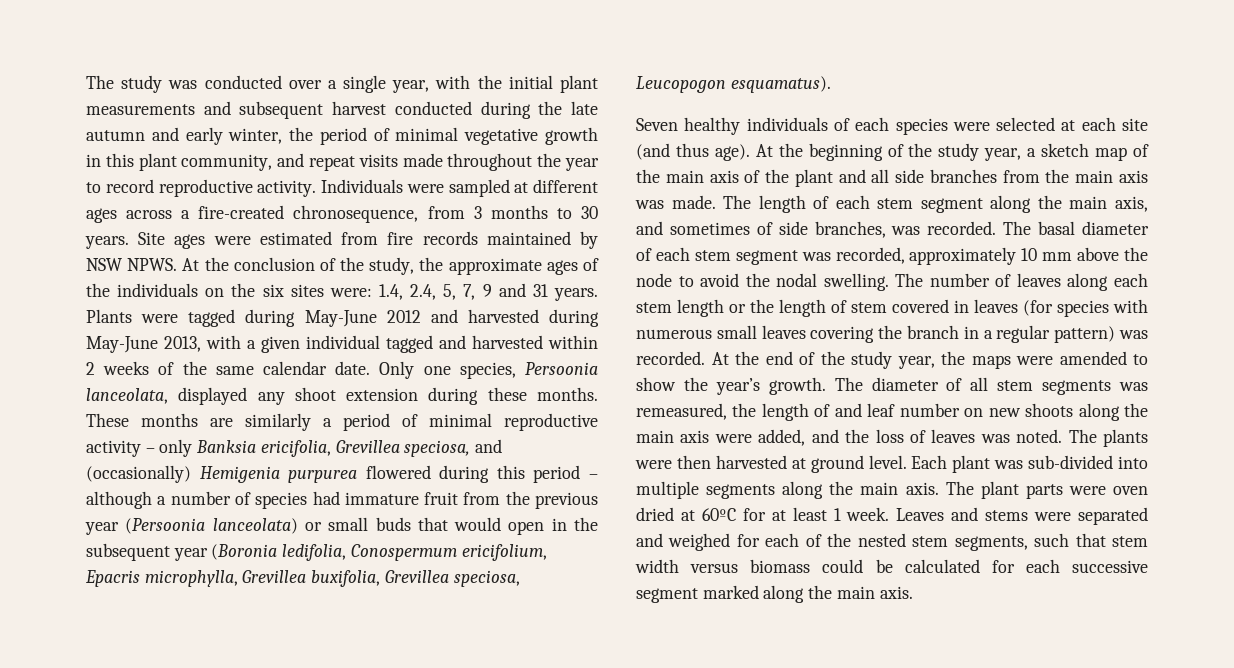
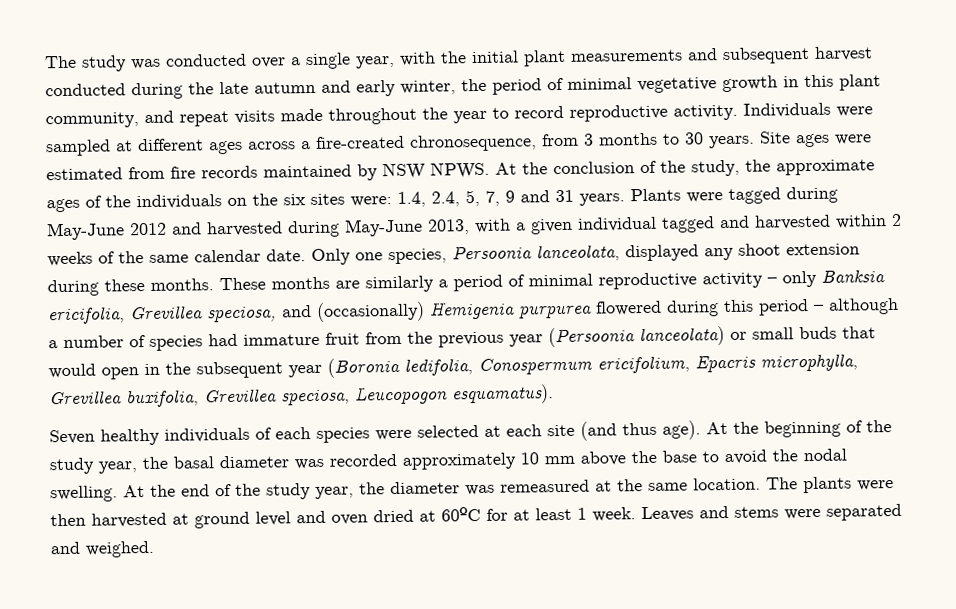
- At the beginning of the study year, a sketch map of the main axis of the plant and all side branches from the main axis was made. The length of each stem segment along the main axis, and sometimes of side branches, was recorded. The basal diameter of each stem segment was recorded, approximately 10 mm above the node to avoid the nodal swelling.
+ At the beginning of the study year, the basal diameter was recorded approximately 10 mm above the base to avoid the nodal swelling.
- The number of leaves along each stem length or the length of stem covered in leaves (for species with numerous small leaves covering the branch in a regular pattern) was recorded.
- At the end of the study year, the maps were amended to show the year’s growth. The diameter of all stem segments was remeasured, the length of and leaf number on new shoots along the main axis were added, and the loss of leaves was noted.
+ At the end of the study year, the diameter was remeasured at the same location.
- The plants were then harvested at ground level. Each plant was sub-divided into multiple segments along the main axis. The plant parts were oven dried at 60ºC for at least 1 week.
+ The plants were then harvested at ground level and oven dried at 60ºC for at least 1 week.
- Leaves and stems were separated and weighed for each of the nested stem segments, such that stem width versus biomass could be calculated for each successive segment marked along the main axis.
+ Leaves and stems were separated and weighed.

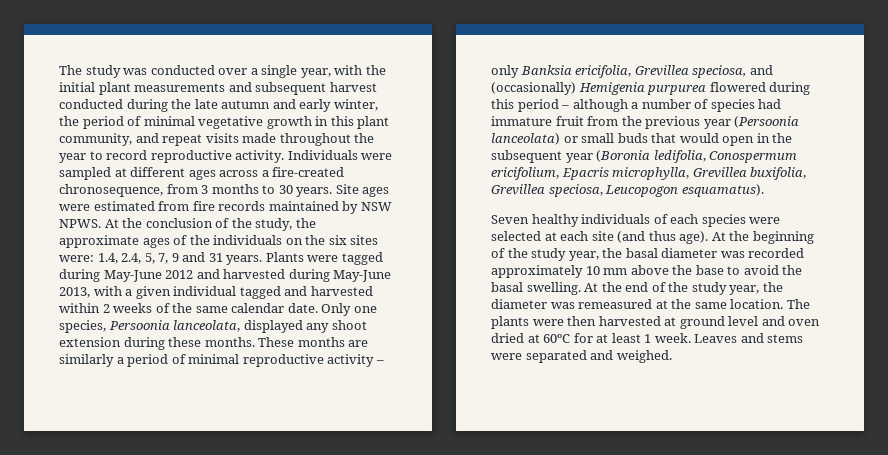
- At the beginning of the study year, the basal diameter was recorded approximately 10 mm above the base to avoid the nodal swelling.
+ At the beginning of the study year, the basal diameter was recorded approximately 10 mm above the base to avoid the basal swelling.

